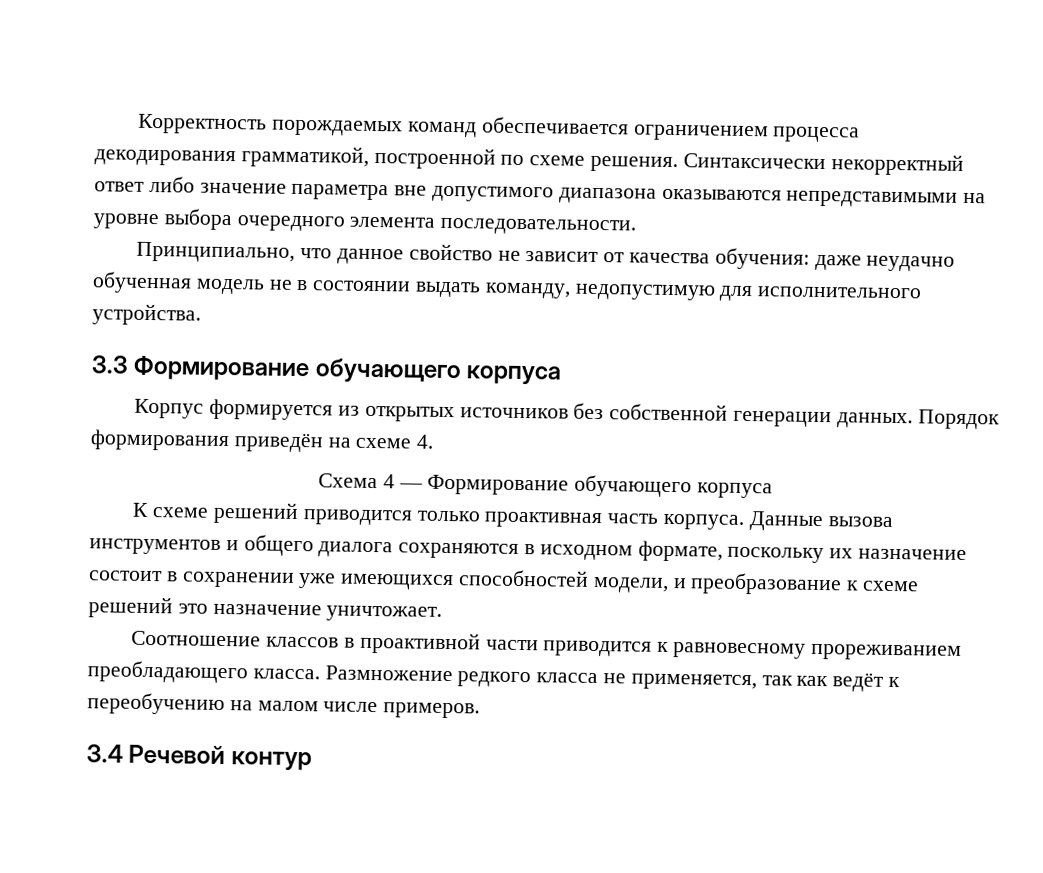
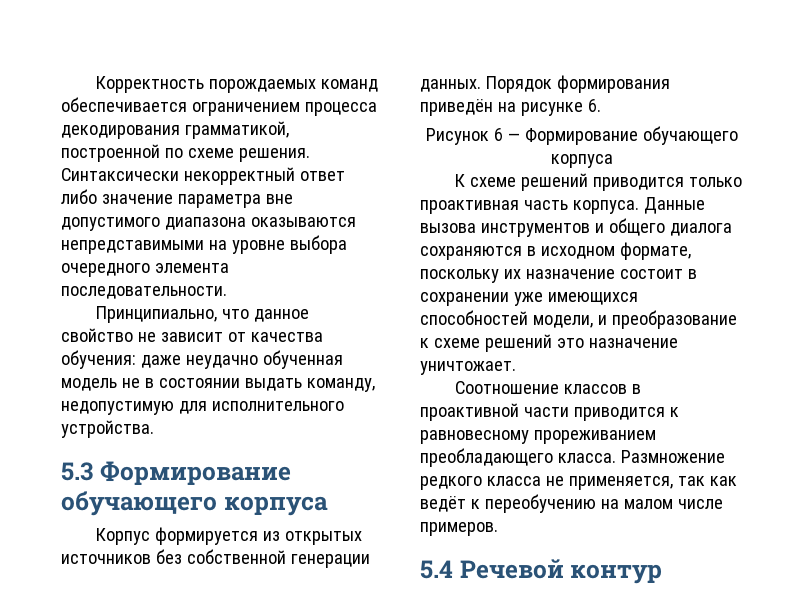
- 3.3 Формирование обучающего корпуса
+ 5.3 Формирование обучающего корпуса
- Порядок формирования приведён на схеме 4.
- Схема 4 — Формирование обучающего корпуса
+ Порядок формирования приведён на рисунке 6.
+ Рисунок 6 — Формирование обучающего корпуса
- 3.4 Речевой контур
+ 5.4 Речевой контур

